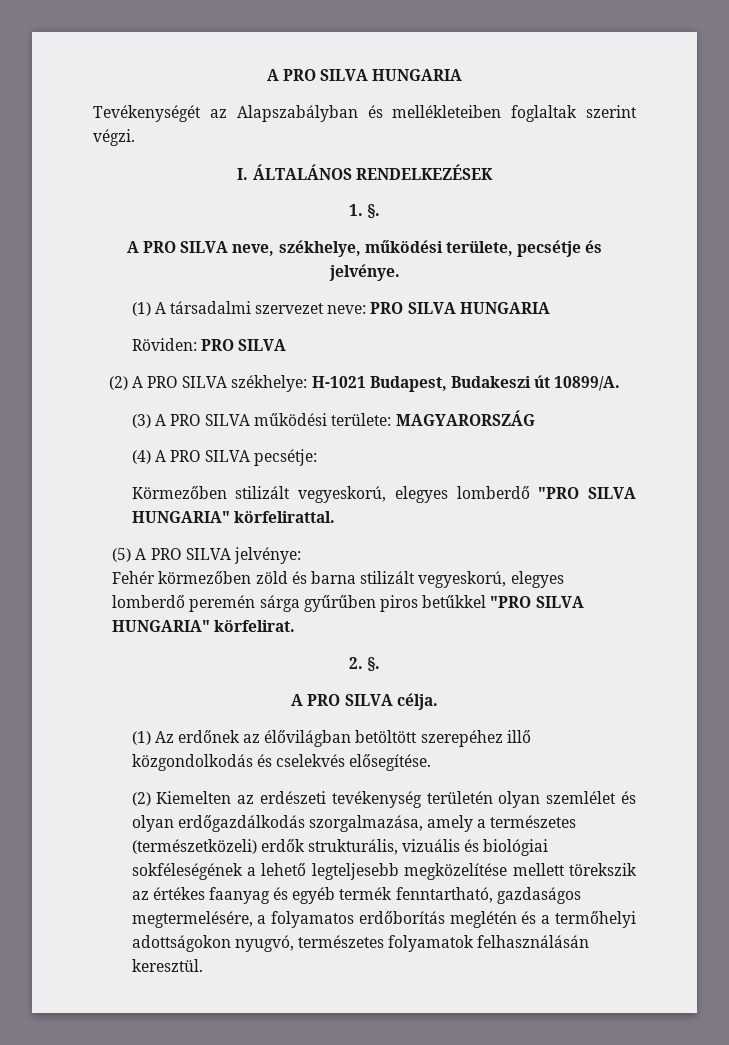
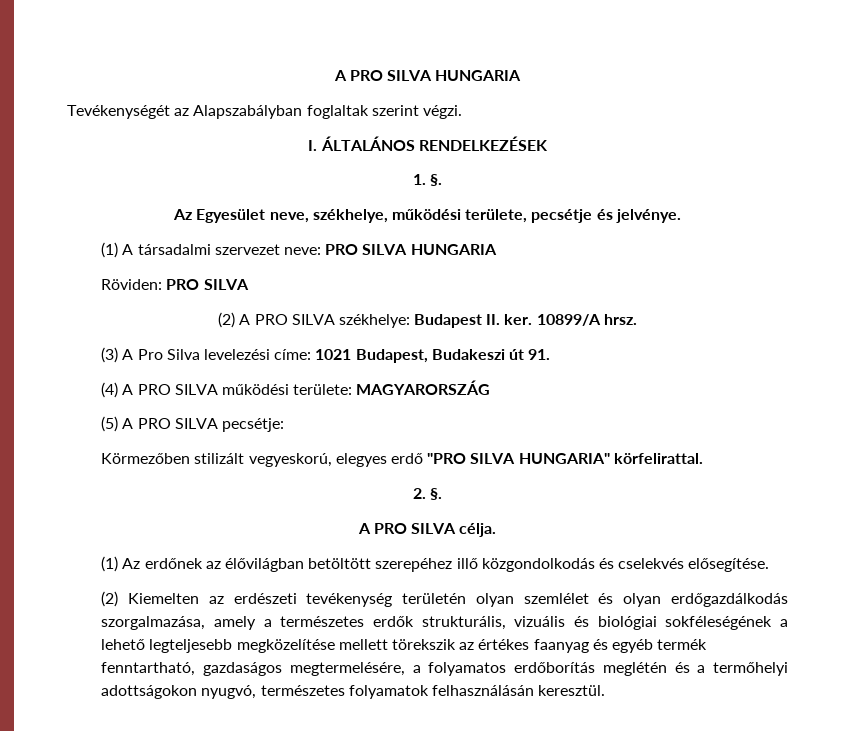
- Tevékenységét az Alapszabályban és mellékleteiben foglaltak szerint végzi.
+ Tevékenységét az Alapszabályban foglaltak szerint végzi.
- A PRO SILVA neve, székhelye, működési területe, pecsétje és jelvénye.
+ Az Egyesület neve, székhelye, működési területe, pecsétje és jelvénye.
- (2) A PRO SILVA székhelye: H-1021 Budapest, Budakeszi út 10899/A.
- (3) A PRO SILVA működési területe: MAGYARORSZÁG
+ (2) A PRO SILVA székhelye: Budapest II. ker. 10899/A hrsz.
+ (3) A Pro Silva levelezési címe: 1021 Budapest, Budakeszi út 91.
+ (4) A PRO SILVA működési területe: MAGYARORSZÁG
- (4) A PRO SILVA pecsétje:
+ (5) A PRO SILVA pecsétje:
- Körmezőben stilizált vegyeskorú, elegyes lomberdő "PRO SILVA HUNGARIA" körfelirattal.
+ Körmezőben stilizált vegyeskorú, elegyes erdő "PRO SILVA HUNGARIA" körfelirattal.
- (5) A PRO SILVA jelvénye:
- Fehér körmezőben zöld és barna stilizált vegyeskorú, elegyes lomberdő peremén sárga gyűrűben piros betűkkel "PRO SILVA HUNGARIA" körfelirat.
- (2) Kiemelten az erdészeti tevékenység területén olyan szemlélet és olyan erdőgazdálkodás szorgalmazása, amely a természetes (természetközeli) erdők strukturális, vizuális és biológiai sokféleségének a lehető legteljesebb megközelítése mellett törekszik az értékes faanyag és egyéb termék fenntartható, gazdaságos megtermelésére, a folyamatos erdőborítás meglétén és a termőhelyi adottságokon nyugvó, természetes folyamatok felhasználásán keresztül.
+ (2) Kiemelten az erdészeti tevékenység területén olyan szemlélet és olyan erdőgazdálkodás szorgalmazása, amely a természetes erdők strukturális, vizuális és biológiai sokféleségének a lehető legteljesebb megközelítése mellett törekszik az értékes faanyag és egyéb termék fenntartható, gazdaságos megtermelésére, a folyamatos erdőborítás meglétén és a termőhelyi adottságokon nyugvó, természetes folyamatok felhasználásán keresztül.

